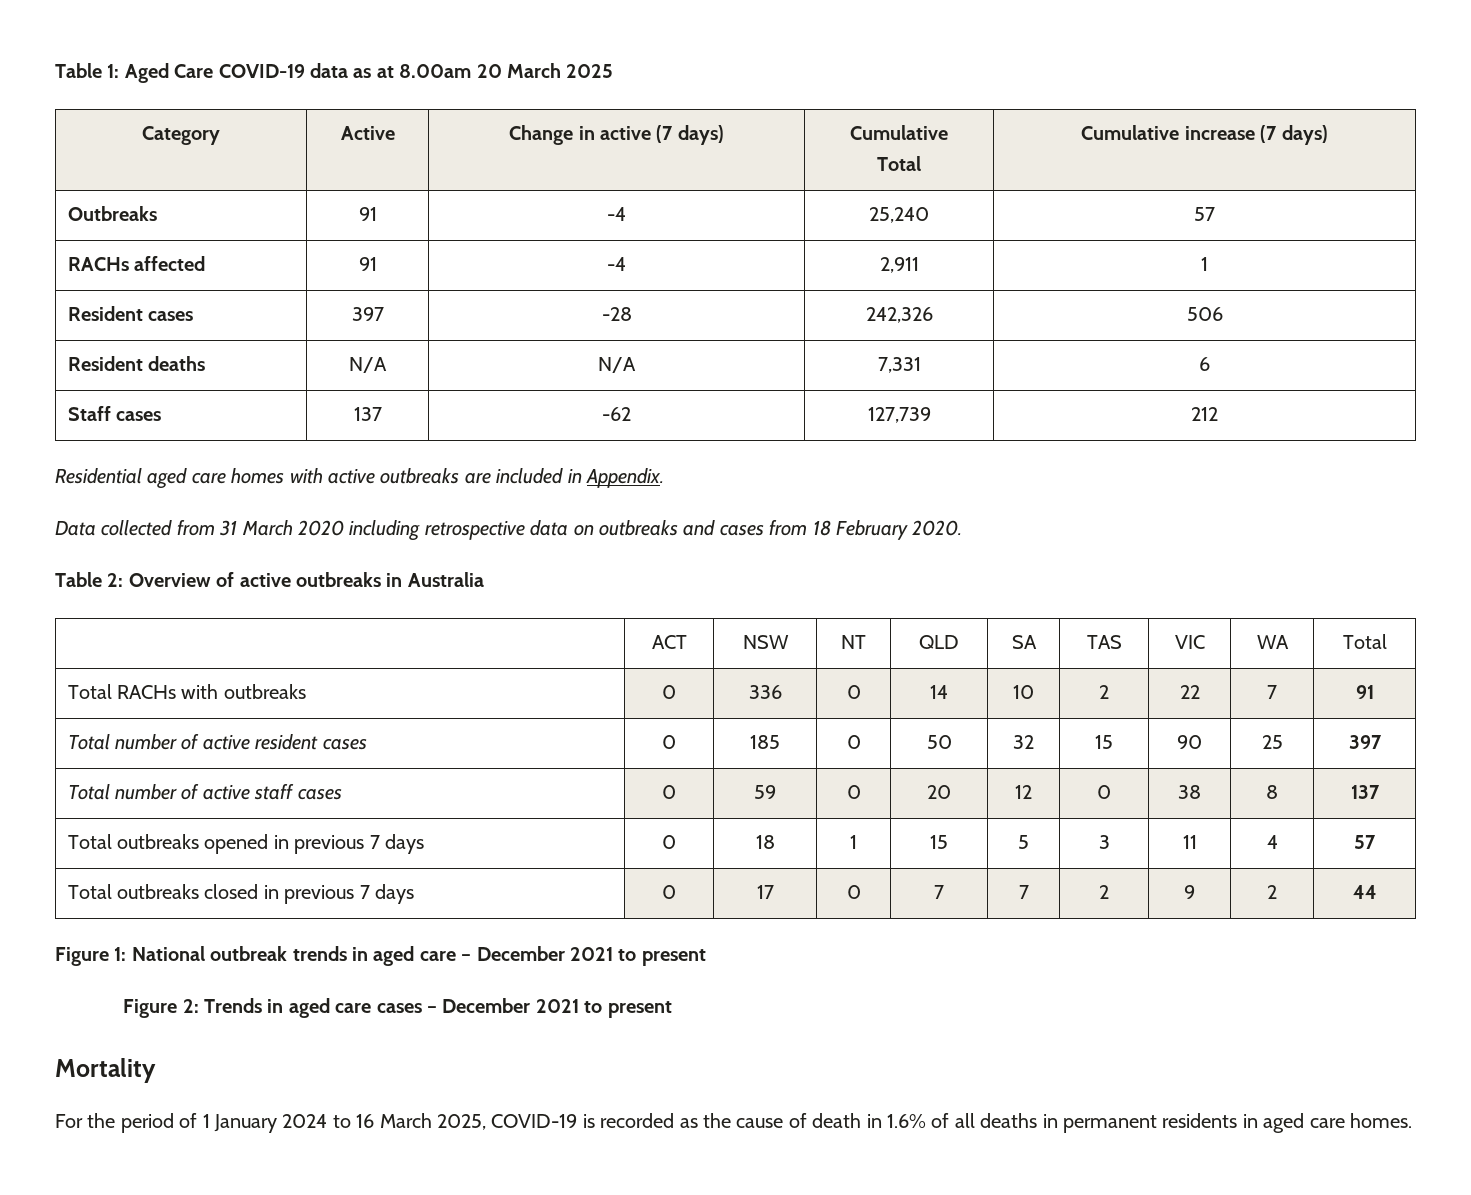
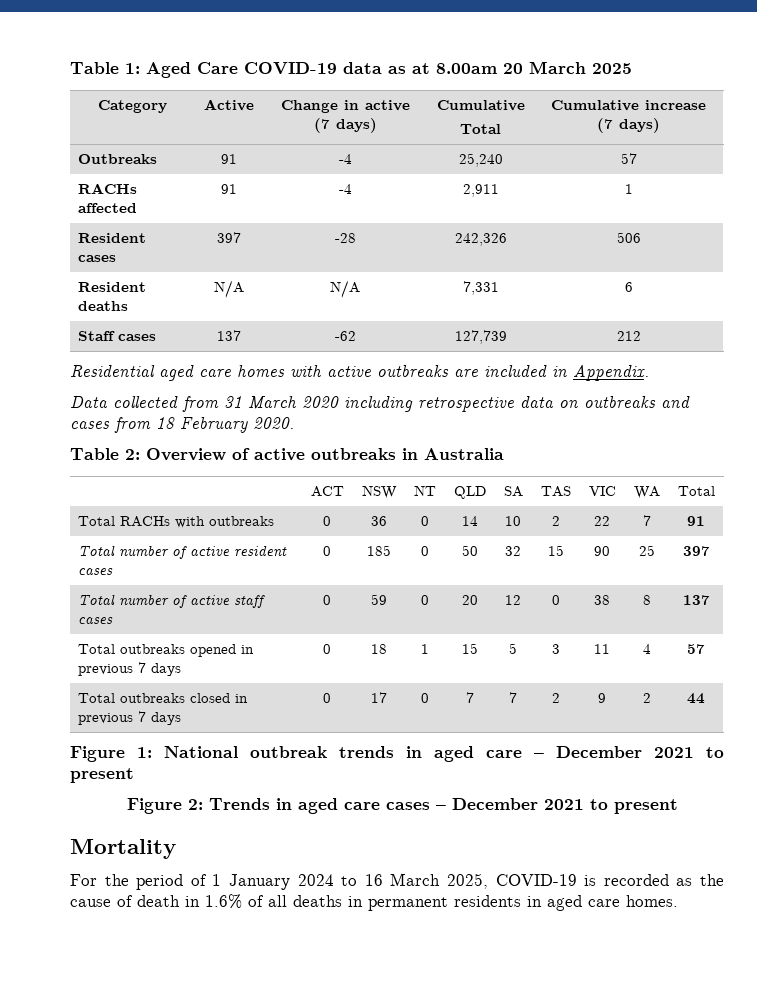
- Total RACHs with outbreaks | 0 | 336 | 0 | 14 | 10 | 2 | 22 | 7 | 91
+ Total RACHs with outbreaks | 0 | 36 | 0 | 14 | 10 | 2 | 22 | 7 | 91

